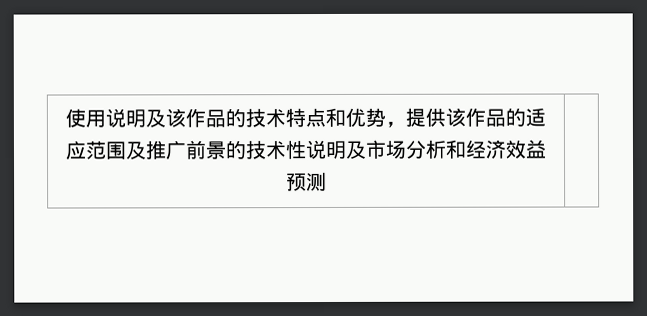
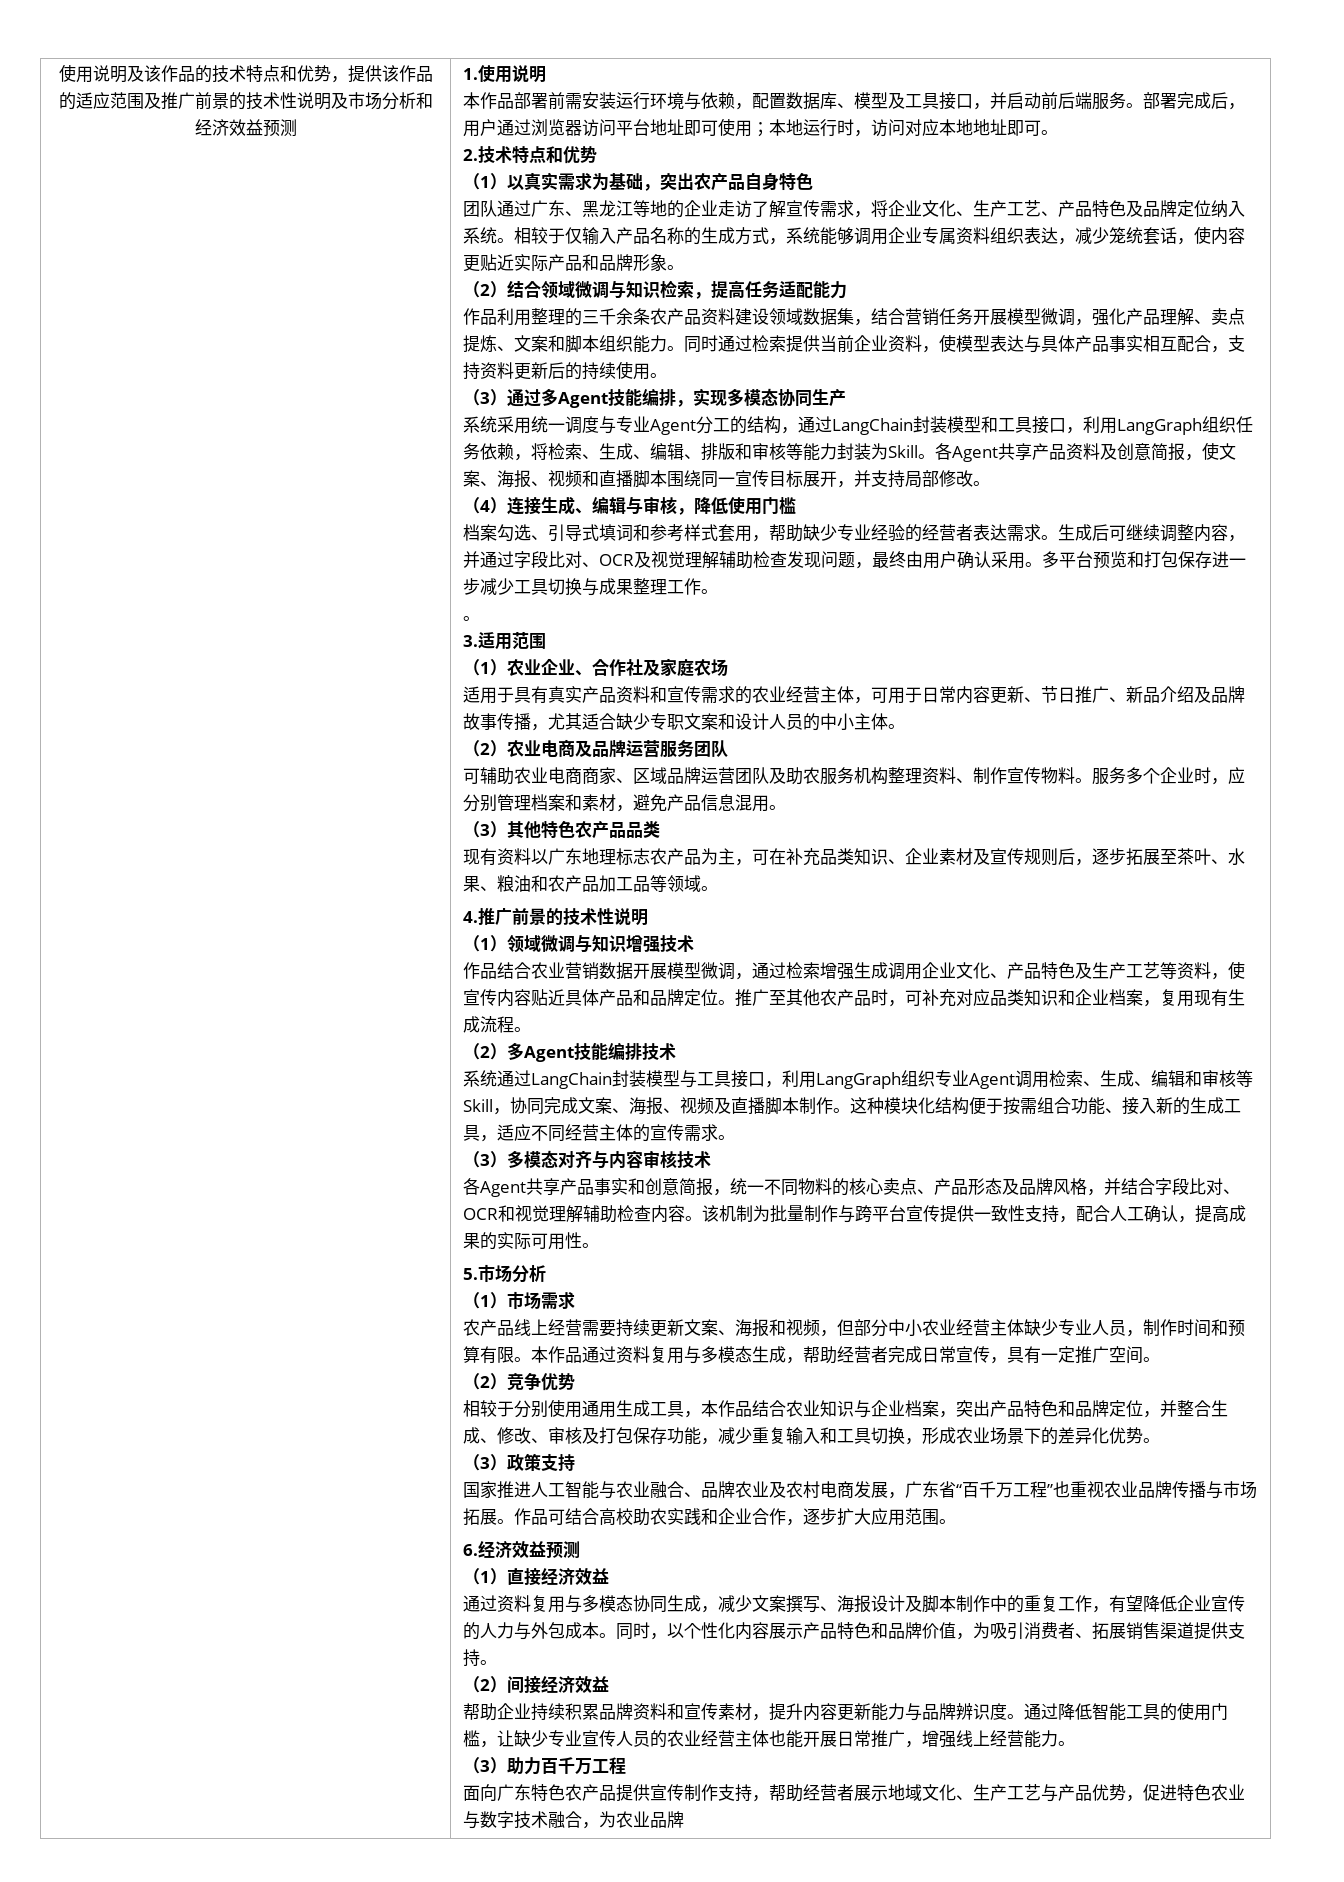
+ 1.使用说明
+ 本作品部署前需安装运行环境与依赖，配置数据库、模型及工具接口，并启动前后端服务。部署完成后，用户通过浏览器访问平台地址即可使用；本地运行时，访问对应本地地址即可。
+ 2.技术特点和优势
+ （1）以真实需求为基础，突出农产品自身特色
+ 团队通过广东、黑龙江等地的企业走访了解宣传需求，将企业文化、生产工艺、产品特色及品牌定位纳入系统。相较于仅输入产品名称的生成方式，系统能够调用企业专属资料组织表达，减少笼统套话，使内容更贴近实际产品和品牌形象。
+ （2）结合领域微调与知识检索，提高任务适配能力
+ 作品利用整理的三千余条农产品资料建设领域数据集，结合营销任务开展模型微调，强化产品理解、卖点提炼、文案和脚本组织能力。同时通过检索提供当前企业资料，使模型表达与具体产品事实相互配合，支持资料更新后的持续使用。
+ （3）通过多Agent技能编排，实现多模态协同生产
+ 系统采用统一调度与专业Agent分工的结构，通过LangChain封装模型和工具接口，利用LangGraph组织任务依赖，将检索、生成、编辑、排版和审核等能力封装为Skill。各Agent共享产品资料及创意简报，使文案、海报、视频和直播脚本围绕同一宣传目标展开，并支持局部修改。
+ （4）连接生成、编辑与审核，降低使用门槛
+ 档案勾选、引导式填词和参考样式套用，帮助缺少专业经验的经营者表达需求。生成后可继续调整内容，并通过字段比对、OCR及视觉理解辅助检查发现问题，最终由用户确认采用。多平台预览和打包保存进一步减少工具切换与成果整理工作。
+ 。
+ 3.适用范围
+ （1）农业企业、合作社及家庭农场
+ 适用于具有真实产品资料和宣传需求的农业经营主体，可用于日常内容更新、节日推广、新品介绍及品牌故事传播，尤其适合缺少专职文案和设计人员的中小主体。
+ （2）农业电商及品牌运营服务团队
+ 可辅助农业电商商家、区域品牌运营团队及助农服务机构整理资料、制作宣传物料。服务多个企业时，应分别管理档案和素材，避免产品信息混用。
+ （3）其他特色农产品品类
+ 现有资料以广东地理标志农产品为主，可在补充品类知识、企业素材及宣传规则后，逐步拓展至茶叶、水果、粮油和农产品加工品等领域。
+ 4.推广前景的技术性说明
+ （1）领域微调与知识增强技术
+ 作品结合农业营销数据开展模型微调，通过检索增强生成调用企业文化、产品特色及生产工艺等资料，使宣传内容贴近具体产品和品牌定位。推广至其他农产品时，可补充对应品类知识和企业档案，复用现有生成流程。
+ （2）多Agent技能编排技术
+ 系统通过LangChain封装模型与工具接口，利用LangGraph组织专业Agent调用检索、生成、编辑和审核等Skill，协同完成文案、海报、视频及直播脚本制作。这种模块化结构便于按需组合功能、接入新的生成工具，适应不同经营主体的宣传需求。
+ （3）多模态对齐与内容审核技术
+ 各Agent共享产品事实和创意简报，统一不同物料的核心卖点、产品形态及品牌风格，并结合字段比对、OCR和视觉理解辅助检查内容。该机制为批量制作与跨平台宣传提供一致性支持，配合人工确认，提高成果的实际可用性。
+ 5.市场分析
+ （1）市场需求
+ 农产品线上经营需要持续更新文案、海报和视频，但部分中小农业经营主体缺少专业人员，制作时间和预算有限。本作品通过资料复用与多模态生成，帮助经营者完成日常宣传，具有一定推广空间。
+ （2）竞争优势
+ 相较于分别使用通用生成工具，本作品结合农业知识与企业档案，突出产品特色和品牌定位，并整合生成、修改、审核及打包保存功能，减少重复输入和工具切换，形成农业场景下的差异化优势。
+ （3）政策支持
+ 国家推进人工智能与农业融合、品牌农业及农村电商发展，广东省“百千万工程”也重视农业品牌传播与市场拓展。作品可结合高校助农实践和企业合作，逐步扩大应用范围。
+ 6.经济效益预测
+ （1）直接经济效益
+ 通过资料复用与多模态协同生成，减少文案撰写、海报设计及脚本制作中的重复工作，有望降低企业宣传的人力与外包成本。同时，以个性化内容展示产品特色和品牌价值，为吸引消费者、拓展销售渠道提供支持。
+ （2）间接经济效益
+ 帮助企业持续积累品牌资料和宣传素材，提升内容更新能力与品牌辨识度。通过降低智能工具的使用门槛，让缺少专业宣传人员的农业经营主体也能开展日常推广，增强线上经营能力。
+ （3）助力百千万工程
+ 面向广东特色农产品提供宣传制作支持，帮助经营者展示地域文化、生产工艺与产品优势，促进特色农业与数字技术融合，为农业品牌

